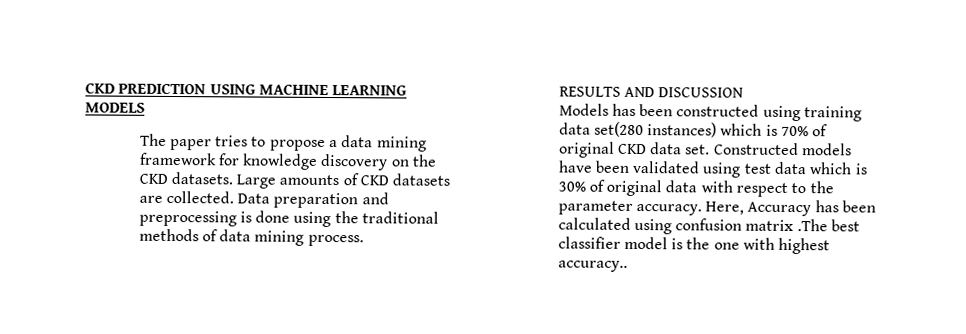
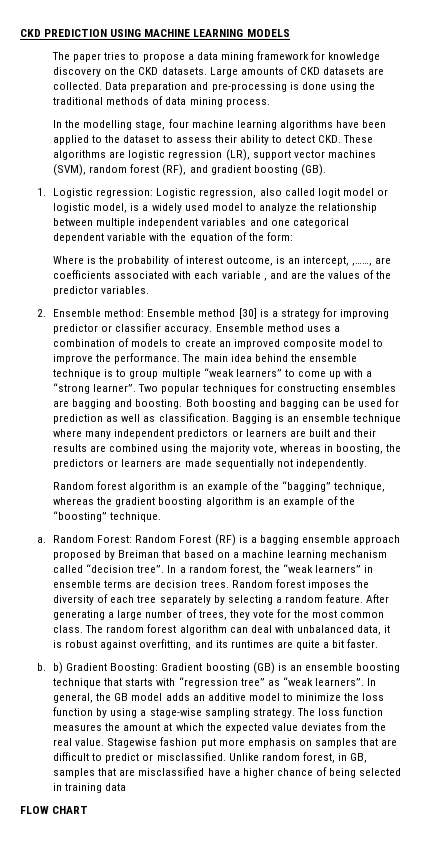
- Data preparation and preprocessing is done using the traditional methods of data mining process.
+ Data preparation and pre-processing is done using the traditional methods of data mining process.
- RESULTS AND DISCUSSION
- Models has been constructed using training data set(280 instances) which is 70% of original CKD data set. Constructed models have been validated using test data which is 30% of original data with respect to the parameter accuracy. Here, Accuracy has been calculated using confusion matrix .The best classifier model is the one with highest accuracy..
+ In the modelling stage, four machine learning algorithms have been applied to the dataset to assess their ability to detect CKD. These algorithms are logistic regression (LR), support vector machines (SVM), random forest (RF), and gradient boosting (GB).
+ 1. Logistic regression: Logistic regression, also called logit model or logistic model, is a widely used model to analyze the relationship between multiple independent variables and one categorical dependent variable with the equation of the form:
+ Where is the probability of interest outcome, is an intercept, ,……, are coefficients associated with each variable , and are the values of the predictor variables.
+ 2. Ensemble method: Ensemble method [30] is a strategy for improving predictor or classifier accuracy. Ensemble method uses a combination of models to create an improved composite model to improve the performance. The main idea behind the ensemble technique is to group multiple “weak learners” to come up with a “strong learner”. Two popular techniques for constructing ensembles are bagging and boosting. Both boosting and bagging can be used for prediction as well as classification. Bagging is an ensemble technique where many independent predictors or learners are built and their results are combined using the majority vote, whereas in boosting, the predictors or learners are made sequentially not independently.
+ Random forest algorithm is an example of the “bagging” technique, whereas the gradient boosting algorithm is an example of the “boosting” technique.
+ a. Random Forest: Random Forest (RF) is a bagging ensemble approach proposed by Breiman that based on a machine learning mechanism called “decision tree”. In a random forest, the “weak learners” in ensemble terms are decision trees. Random forest imposes the diversity of each tree separately by selecting a random feature. After generating a large number of trees, they vote for the most common class. The random forest algorithm can deal with unbalanced data, it is robust against overfitting, and its runtimes are quite a bit faster.
+ b. b) Gradient Boosting: Gradient boosting (GB) is an ensemble boosting technique that starts with “regression tree” as “weak learners”. In general, the GB model adds an additive model to minimize the loss function by using a stage-wise sampling strategy. The loss function measures the amount at which the expected value deviates from the real value. Stagewise fashion put more emphasis on samples that are difficult to predict or misclassified. Unlike random forest, in GB, samples that are misclassified have a higher chance of being selected in training data
+ FLOW CHART

